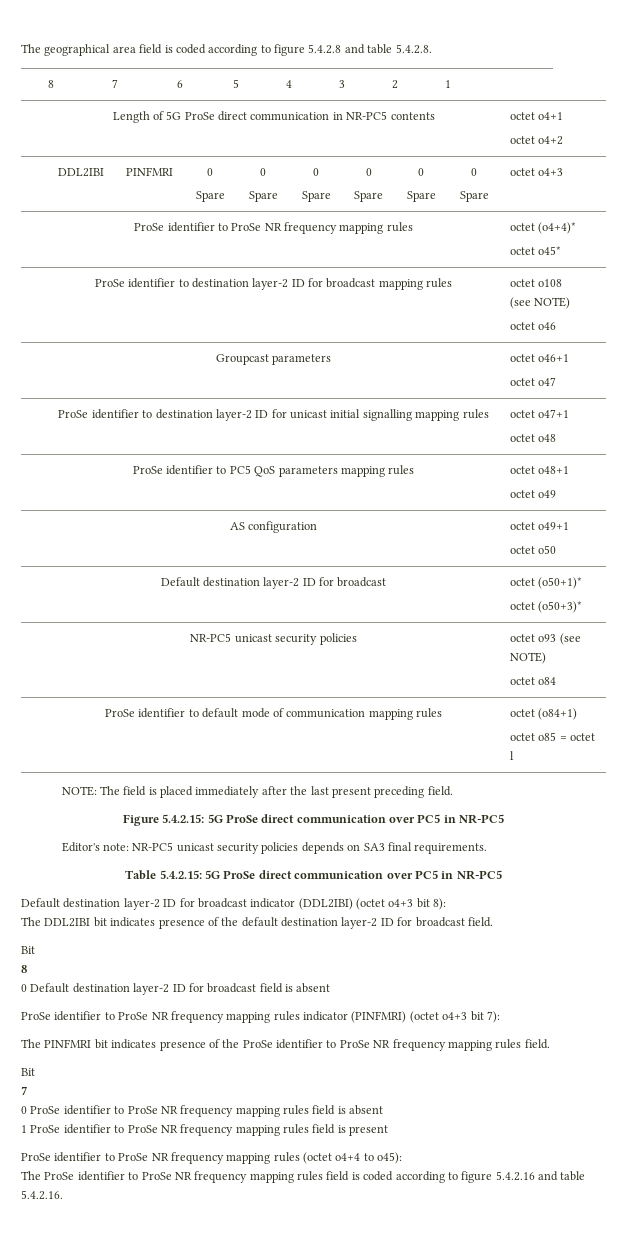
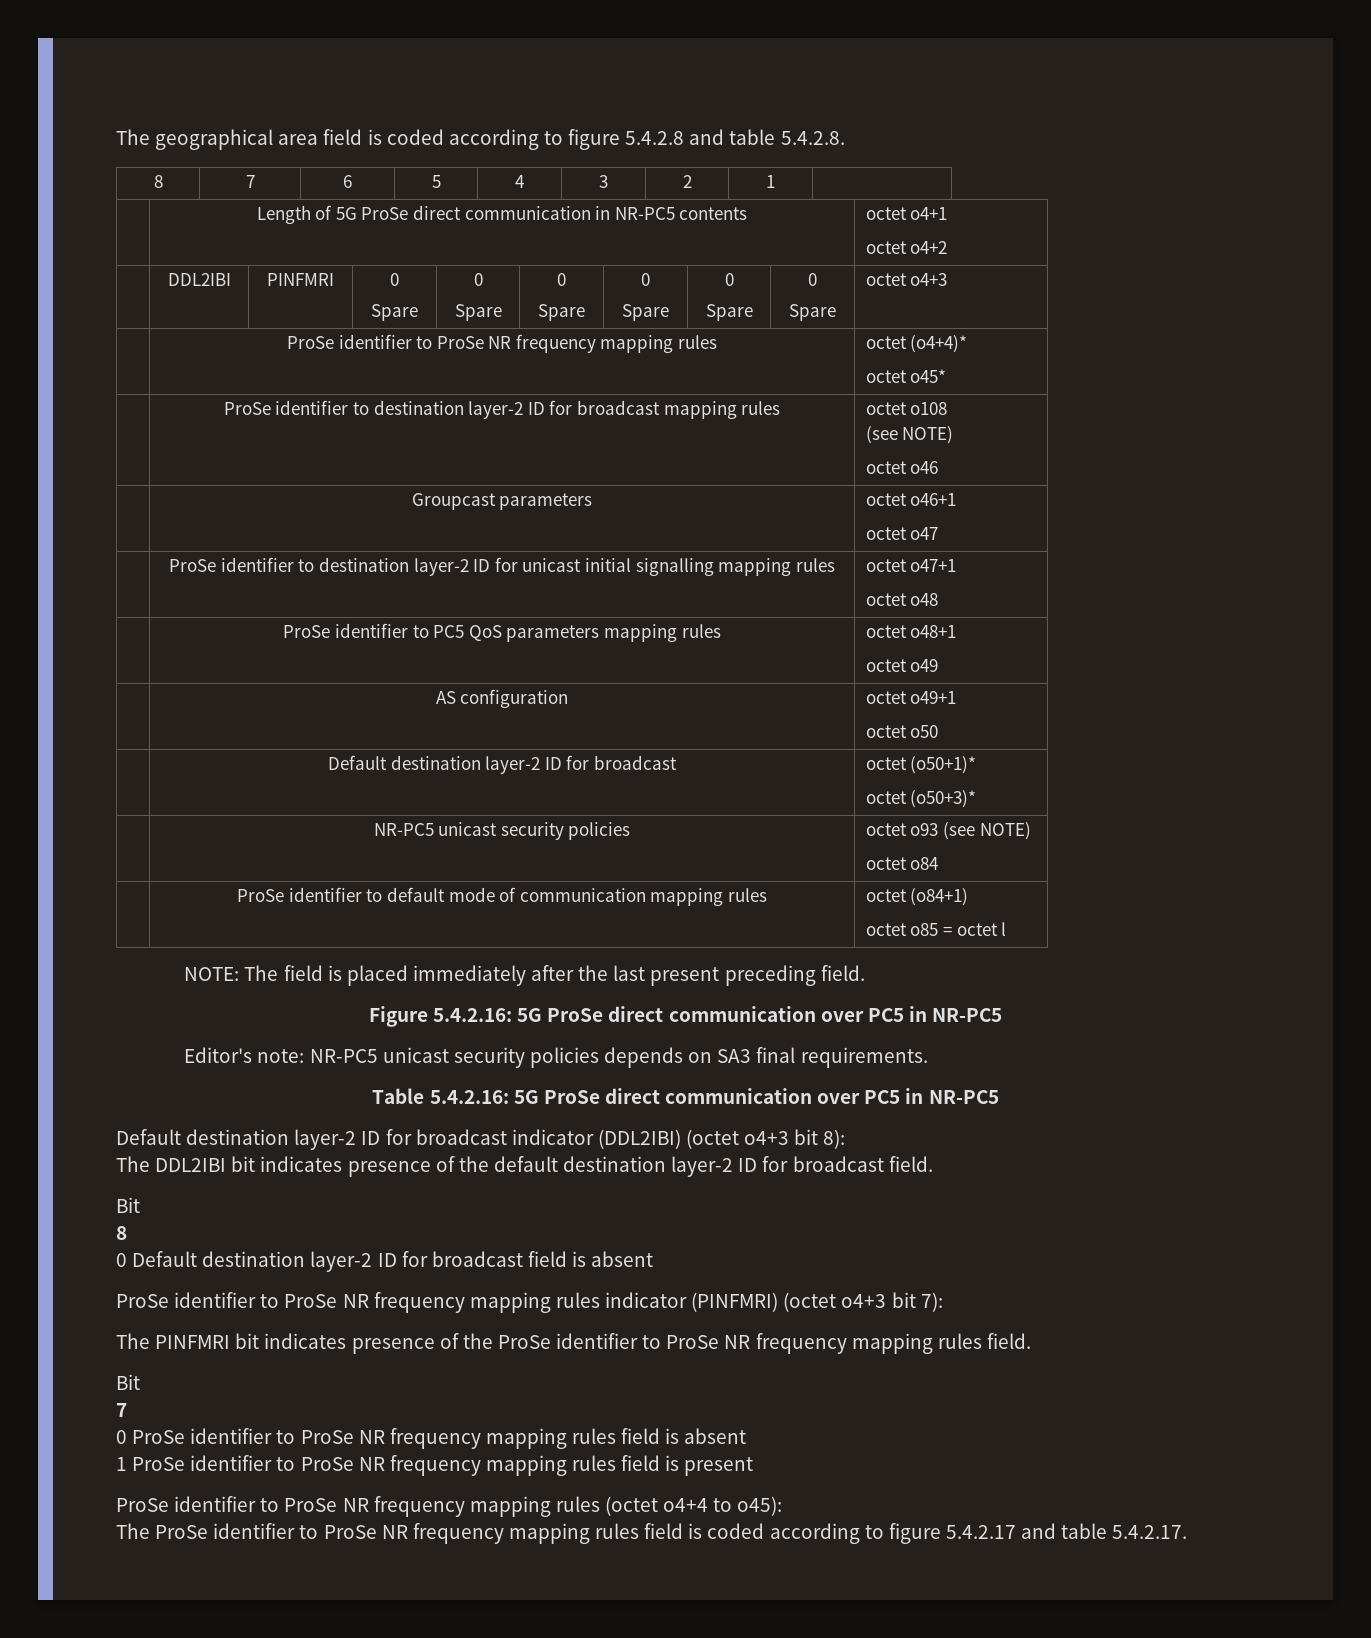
- Figure 5.4.2.15: 5G ProSe direct communication over PC5 in NR-PC5
+ Figure 5.4.2.16: 5G ProSe direct communication over PC5 in NR-PC5
- Table 5.4.2.15: 5G ProSe direct communication over PC5 in NR-PC5
+ Table 5.4.2.16: 5G ProSe direct communication over PC5 in NR-PC5
- The ProSe identifier to ProSe NR frequency mapping rules field is coded according to figure 5.4.2.16 and table 5.4.2.16.
+ The ProSe identifier to ProSe NR frequency mapping rules field is coded according to figure 5.4.2.17 and table 5.4.2.17.

